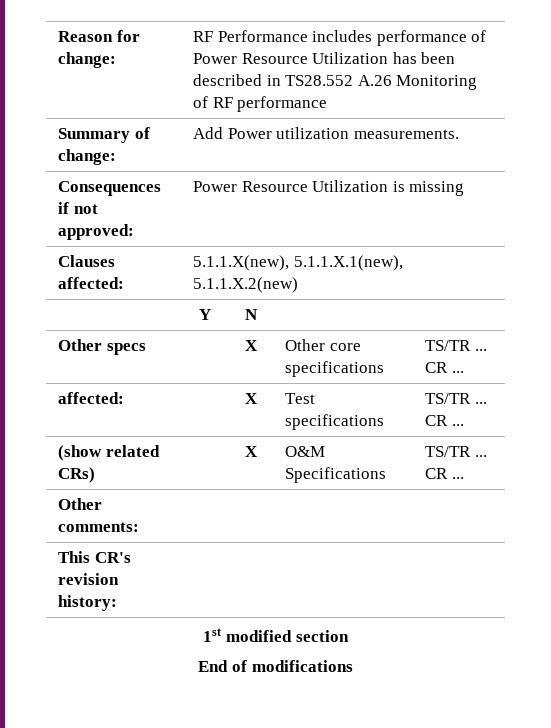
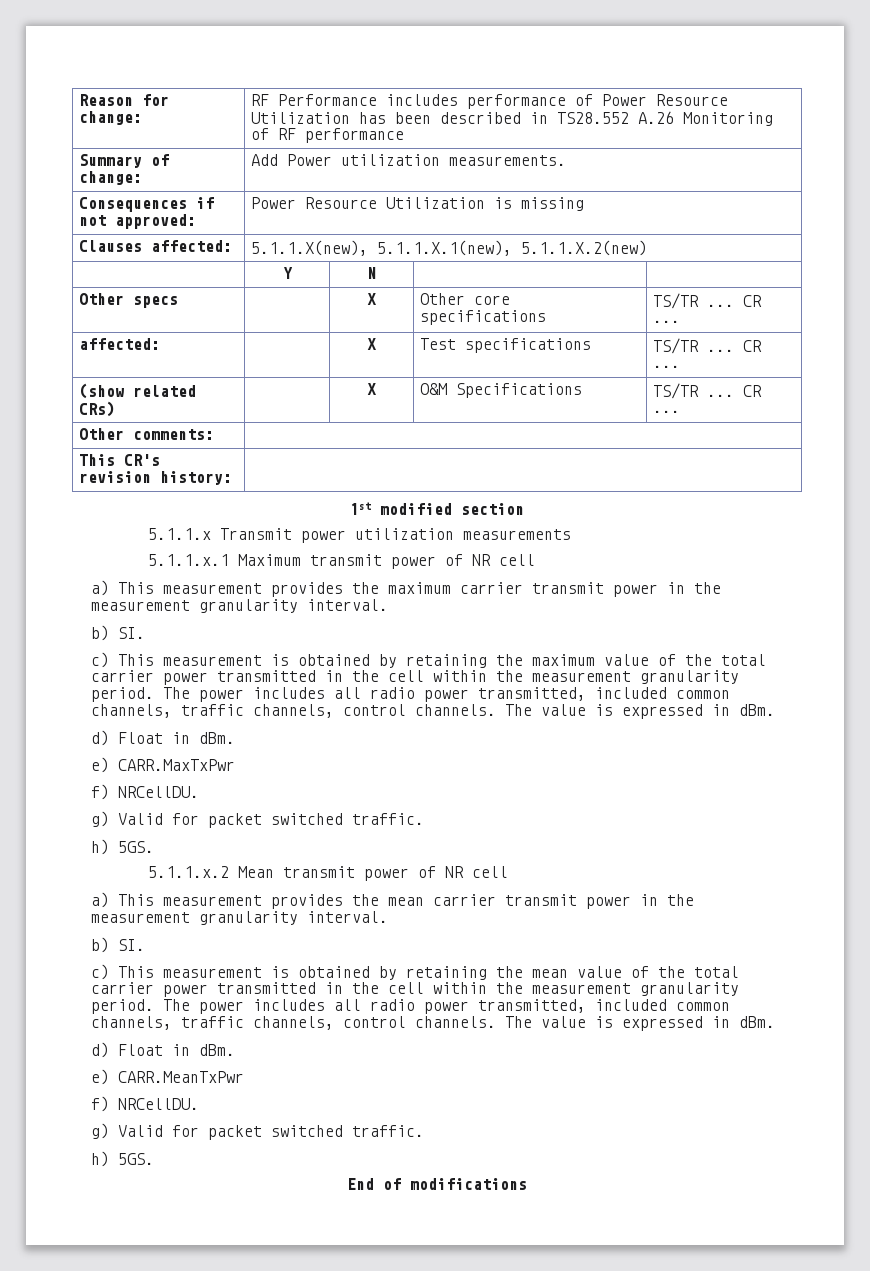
+ 5.1.1.x Transmit power utilization measurements
+ 5.1.1.x.1 Maximum transmit power of NR cell
+ a) This measurement provides the maximum carrier transmit power in the measurement granularity interval.
+ b) SI.
+ c) This measurement is obtained by retaining the maximum value of the total carrier power transmitted in the cell within the measurement granularity period. The power includes all radio power transmitted, included common channels, traffic channels, control channels. The value is expressed in dBm.
+ d) Float in dBm.
+ e) CARR.MaxTxPwr
+ f) NRCellDU.
+ g) Valid for packet switched traffic.
+ h) 5GS.
+ 5.1.1.x.2 Mean transmit power of NR cell
+ a) This measurement provides the mean carrier transmit power in the measurement granularity interval.
+ b) SI.
+ c) This measurement is obtained by retaining the mean value of the total carrier power transmitted in the cell within the measurement granularity period. The power includes all radio power transmitted, included common channels, traffic channels, control channels. The value is expressed in dBm.
+ d) Float in dBm.
+ e) CARR.MeanTxPwr
+ f) NRCellDU.
+ g) Valid for packet switched traffic.
+ h) 5GS.

